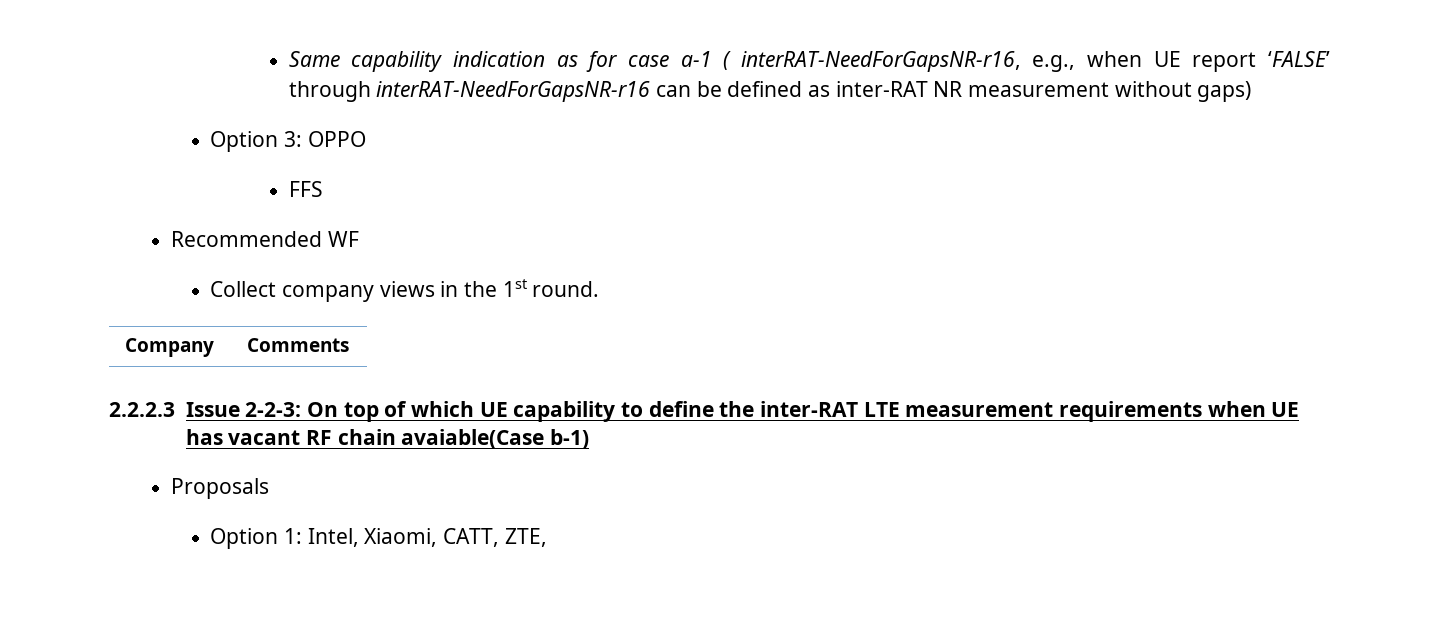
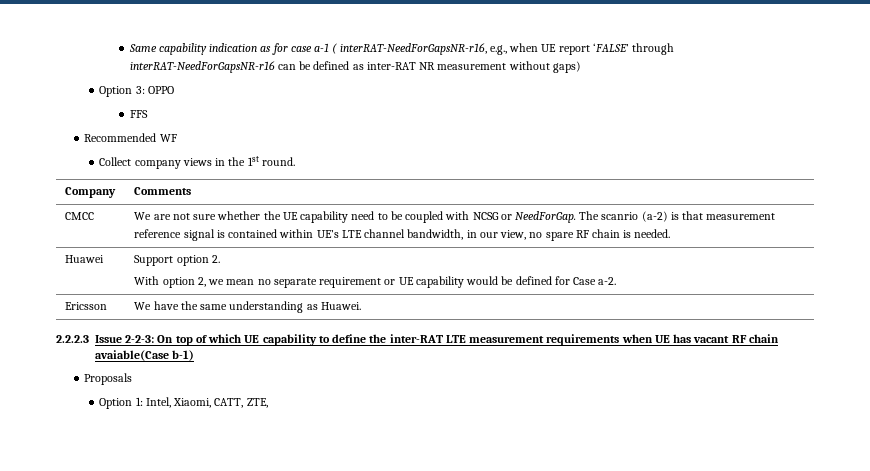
+ CMCC | We are not sure whether the UE capability need to be coupled with NCSG or NeedForGap. The scanrio (a-2) is that measurement reference signal is contained within UE’s LTE channel bandwidth, in our view, no spare RF chain is needed.
+ Huawei | Support option 2.
+ With option 2, we mean no separate requirement or UE capability would be defined for Case a-2.
+ Ericsson | We have the same understanding as Huawei.

